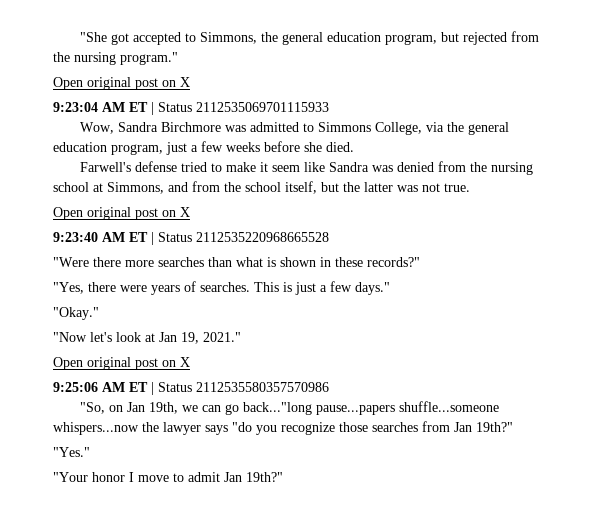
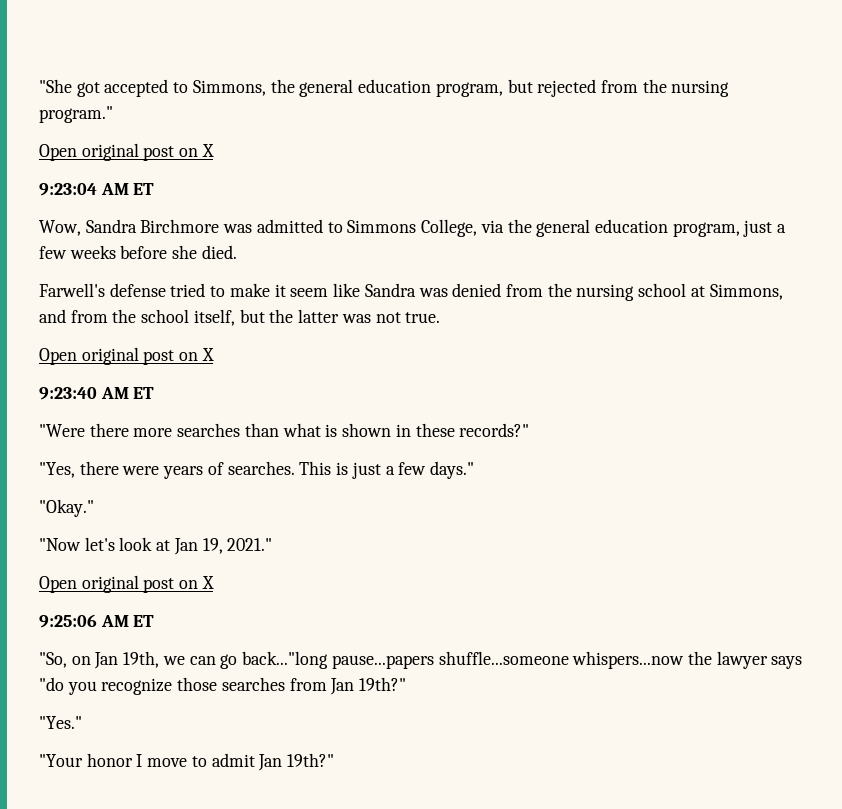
- 9:23:04 AM ET | Status 2112535069701115933
+ 9:23:04 AM ET
- 9:23:40 AM ET | Status 2112535220968665528
+ 9:23:40 AM ET
- 9:25:06 AM ET | Status 2112535580357570986
+ 9:25:06 AM ET

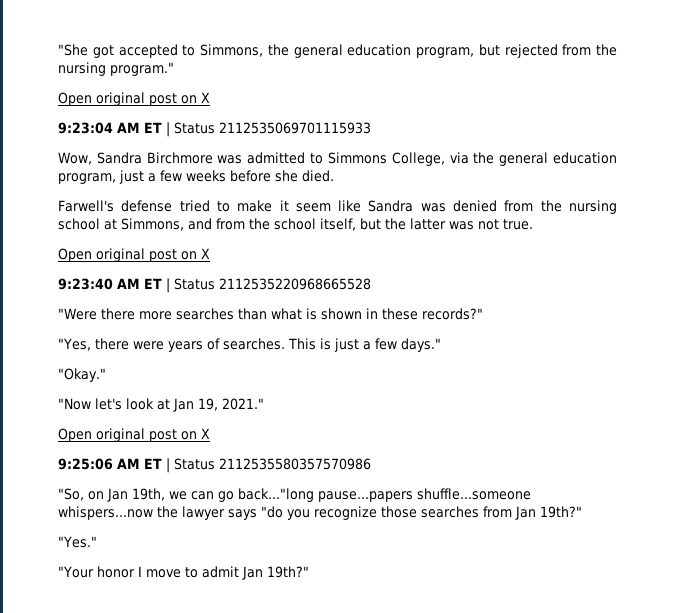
- 9:23:04 AM ET
+ 9:23:04 AM ET | Status 2112535069701115933
- 9:23:40 AM ET
+ 9:23:40 AM ET | Status 2112535220968665528
- 9:25:06 AM ET
+ 9:25:06 AM ET | Status 2112535580357570986

